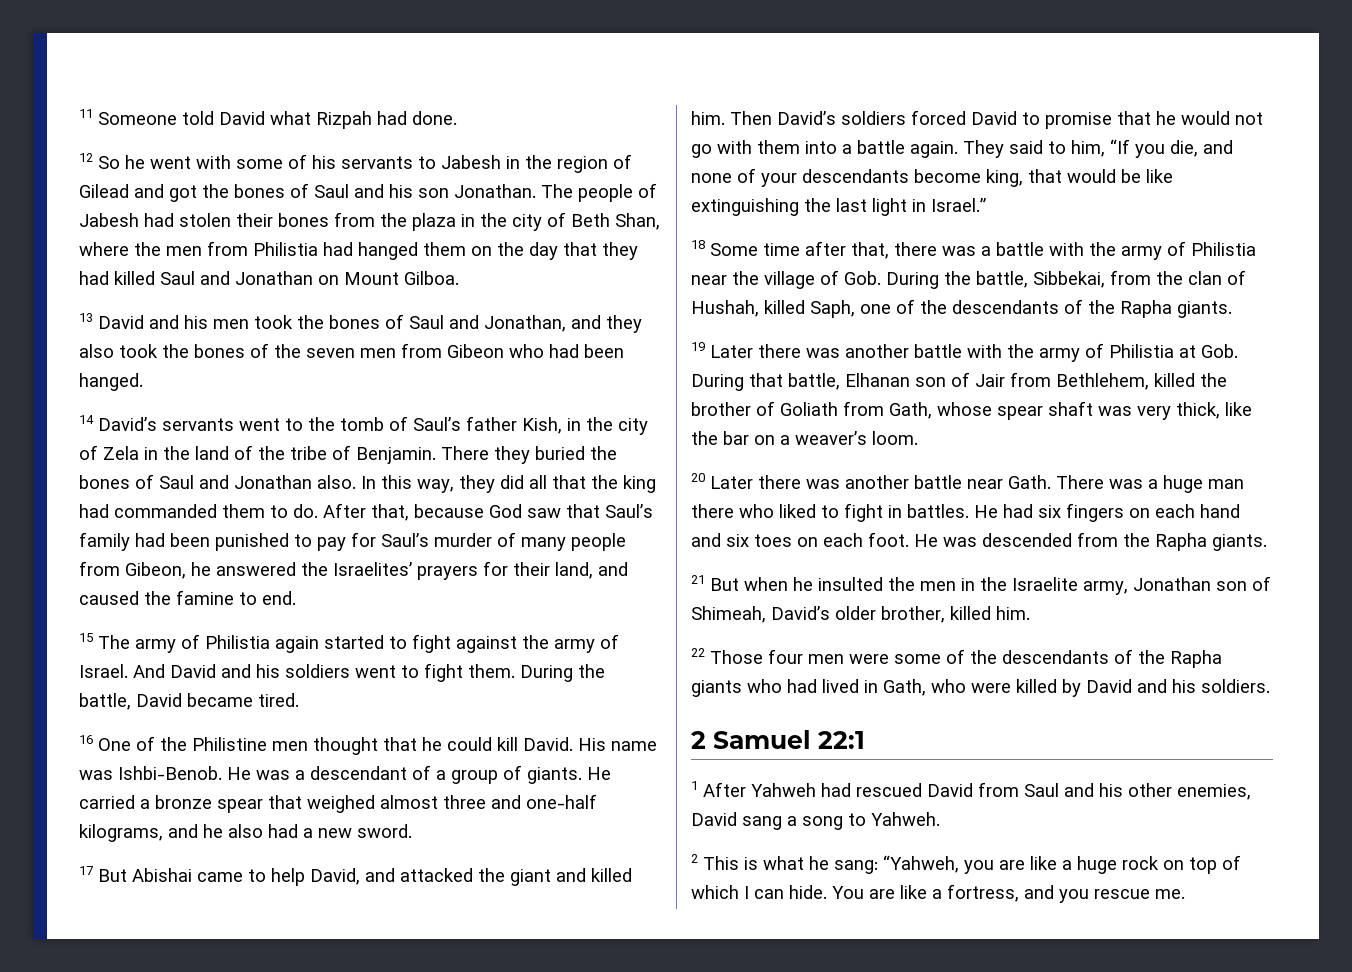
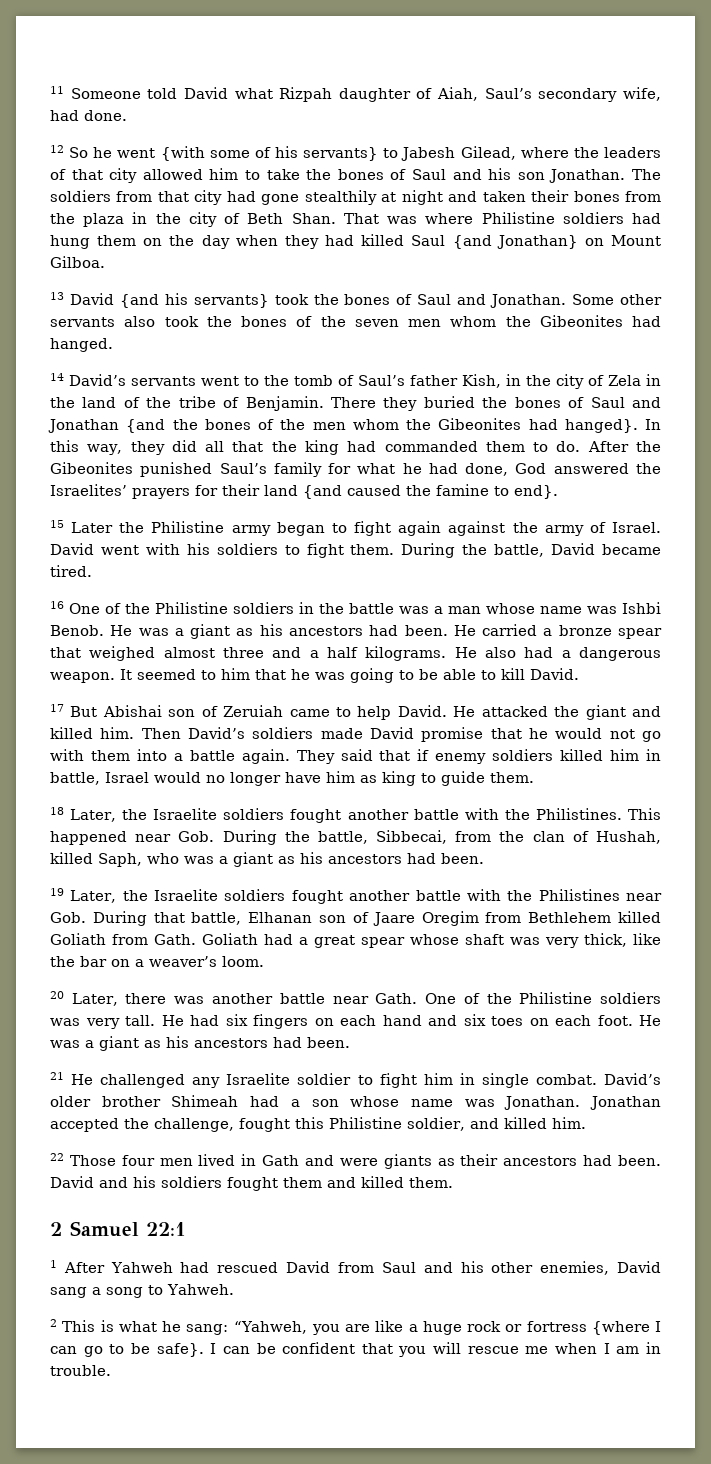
- 11 Someone told David what Rizpah had done.
+ 11 Someone told David what Rizpah daughter of Aiah, Saul’s secondary wife, had done.
- 12 So he went with some of his servants to Jabesh in the region of Gilead and got the bones of Saul and his son Jonathan.
+ 12 So he went {with some of his servants} to Jabesh Gilead, where the leaders of that city allowed him to take the bones of Saul and his son Jonathan.
- The people of Jabesh had stolen their bones from the plaza in the city of Beth Shan, where the men from Philistia had hanged them on the day that they had killed Saul and Jonathan on Mount Gilboa.
+ The soldiers from that city had gone stealthily at night and taken their bones from the plaza in the city of Beth Shan. That was where Philistine soldiers had hung them on the day when they had killed Saul {and Jonathan} on Mount Gilboa.
- 13 David and his men took the bones of Saul and Jonathan, and they also took the bones of the seven men from Gibeon who had been hanged.
+ 13 David {and his servants} took the bones of Saul and Jonathan. Some other servants also took the bones of the seven men whom the Gibeonites had hanged.
- There they buried the bones of Saul and Jonathan also.
+ There they buried the bones of Saul and Jonathan {and the bones of the men whom the Gibeonites had hanged}.
- After that, because God saw that Saul’s family had been punished to pay for Saul’s murder of many people from Gibeon, he answered the Israelites’ prayers for their land, and caused the famine to end.
+ After the Gibeonites punished Saul’s family for what he had done, God answered the Israelites’ prayers for their land {and caused the famine to end}.
- 15 The army of Philistia again started to fight against the army of Israel.
+ 15 Later the Philistine army began to fight again against the army of Israel.
- And David and his soldiers went to fight them.
+ David went with his soldiers to fight them.
- 16 One of the Philistine men thought that he could kill David. His name was Ishbi-Benob. He was a descendant of a group of giants.
+ 16 One of the Philistine soldiers in the battle was a man whose name was Ishbi Benob. He was a giant as his ancestors had been.
- He carried a bronze spear that weighed almost three and one-half kilograms, and he also had a new sword.
+ He carried a bronze spear that weighed almost three and a half kilograms. He also had a dangerous weapon. It seemed to him that he was going to be able to kill David.
- 17 But Abishai came to help David, and attacked the giant and killed him.
+ 17 But Abishai son of Zeruiah came to help David. He attacked the giant and killed him.
- Then David’s soldiers forced David to promise that he would not go with them into a battle again.
+ Then David’s soldiers made David promise that he would not go with them into a battle again.
- They said to him, “If you die, and none of your descendants become king, that would be like extinguishing the last light in Israel.”
- 18 Some time after that, there was a battle with the army of Philistia near the village of Gob. During the battle, Sibbekai, from the clan of Hushah, killed Saph, one of the descendants of the Rapha giants.
- 19 Later there was another battle with the army of Philistia at Gob. During that battle, Elhanan son of Jair from Bethlehem, killed the brother of Goliath from Gath, whose spear shaft was very thick, like the bar on a weaver’s loom.
+ They said that if enemy soldiers killed him in battle, Israel would no longer have him as king to guide them.
+ 18 Later, the Israelite soldiers fought another battle with the Philistines. This happened near Gob. During the battle, Sibbecai, from the clan of Hushah, killed Saph, who was a giant as his ancestors had been.
+ 19 Later, the Israelite soldiers fought another battle with the Philistines near Gob. During that battle, Elhanan son of Jaare Oregim from Bethlehem killed Goliath from Gath. Goliath had a great spear whose shaft was very thick, like the bar on a weaver’s loom.
- 20 Later there was another battle near Gath.
+ 20 Later, there was another battle near Gath.
- There was a huge man there who liked to fight in battles.
+ One of the Philistine soldiers was very tall.
- He had six fingers on each hand and six toes on each foot. He was descended from the Rapha giants.
- 21 But when he insulted the men in the Israelite army, Jonathan son of Shimeah, David’s older brother, killed him.
+ He had six fingers on each hand and six toes on each foot. He was a giant as his ancestors had been.
+ 21 He challenged any Israelite soldier to fight him in single combat. David’s older brother Shimeah had a son whose name was Jonathan. Jonathan accepted the challenge, fought this Philistine soldier, and killed him.
- 22 Those four men were some of the descendants of the Rapha giants who had lived in Gath, who were killed by David and his soldiers.
+ 22 Those four men lived in Gath and were giants as their ancestors had been. David and his soldiers fought them and killed them.
- 2 This is what he sang: “Yahweh, you are like a huge rock on top of which I can hide. You are like a fortress, and you rescue me.
+ 2 This is what he sang: “Yahweh, you are like a huge rock or fortress {where I can go to be safe}. I can be confident that you will rescue me when I am in trouble.

